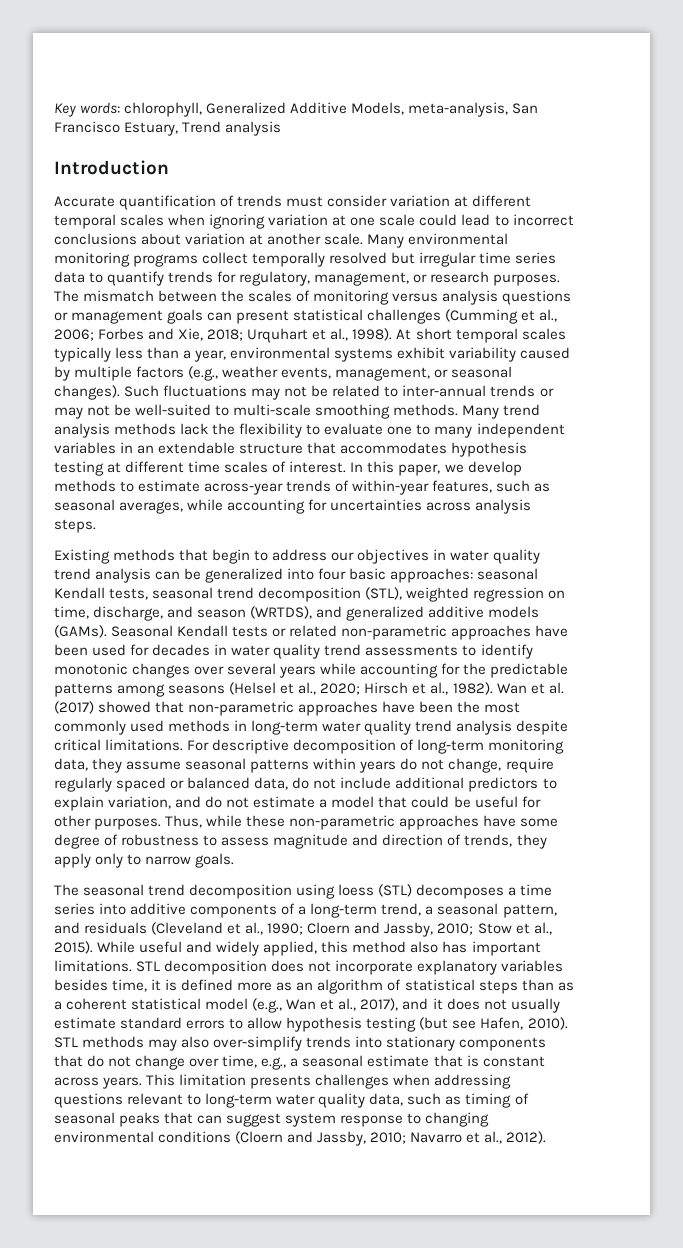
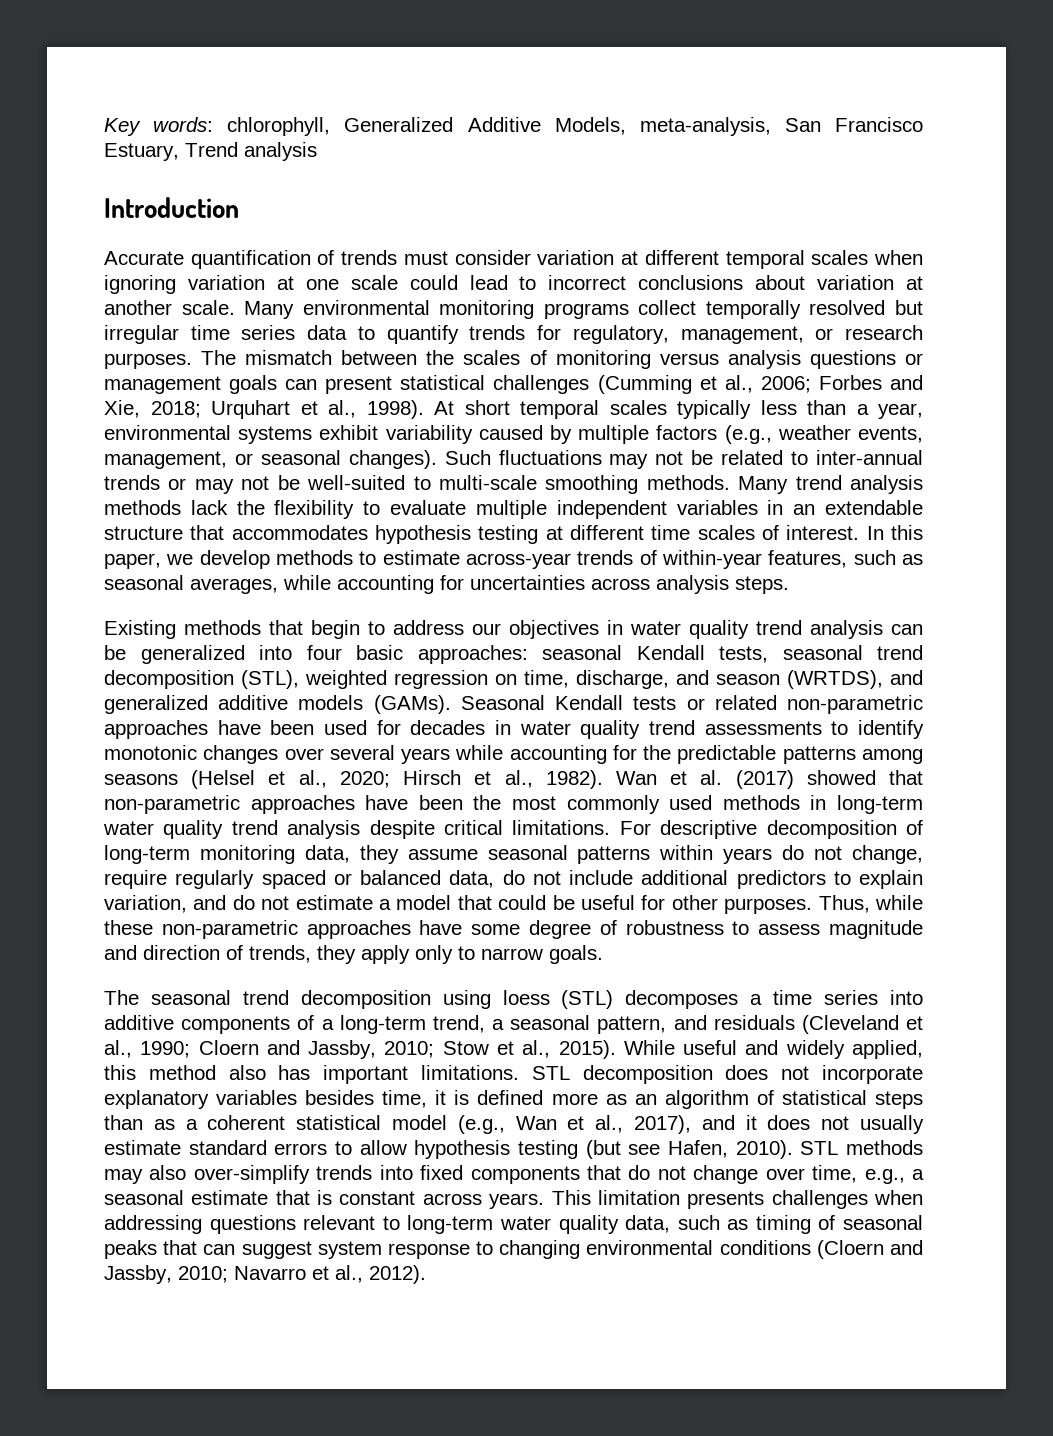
- Many trend analysis methods lack the flexibility to evaluate one to many independent variables in an extendable structure that accommodates hypothesis testing at different time scales of interest.
+ Many trend analysis methods lack the flexibility to evaluate multiple independent variables in an extendable structure that accommodates hypothesis testing at different time scales of interest.
- STL methods may also over-simplify trends into stationary components that do not change over time, e.g., a seasonal estimate that is constant across years.
+ STL methods may also over-simplify trends into fixed components that do not change over time, e.g., a seasonal estimate that is constant across years.

